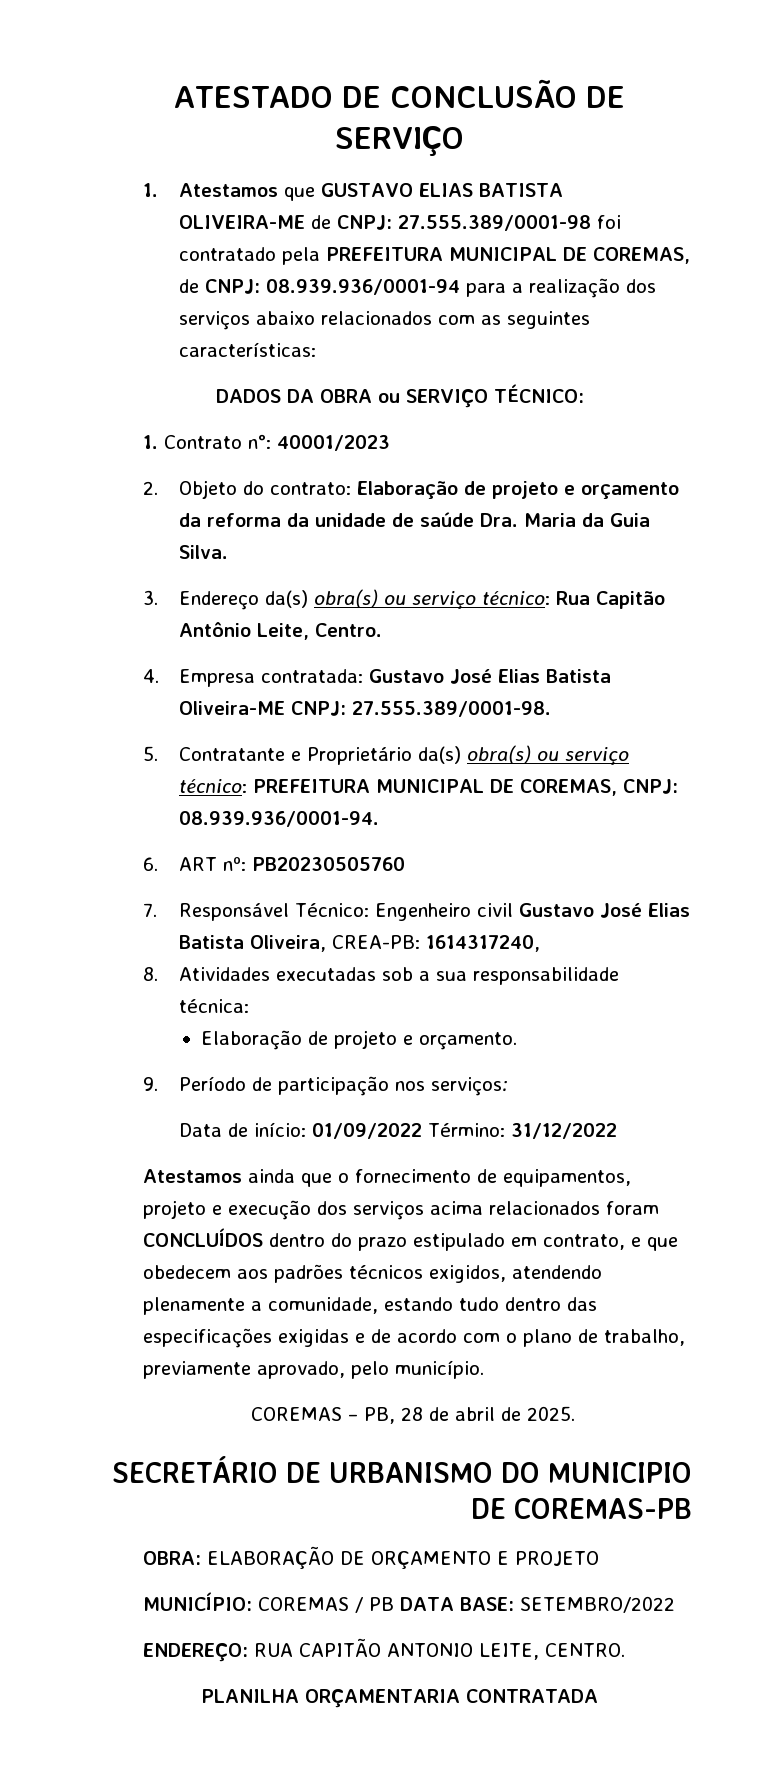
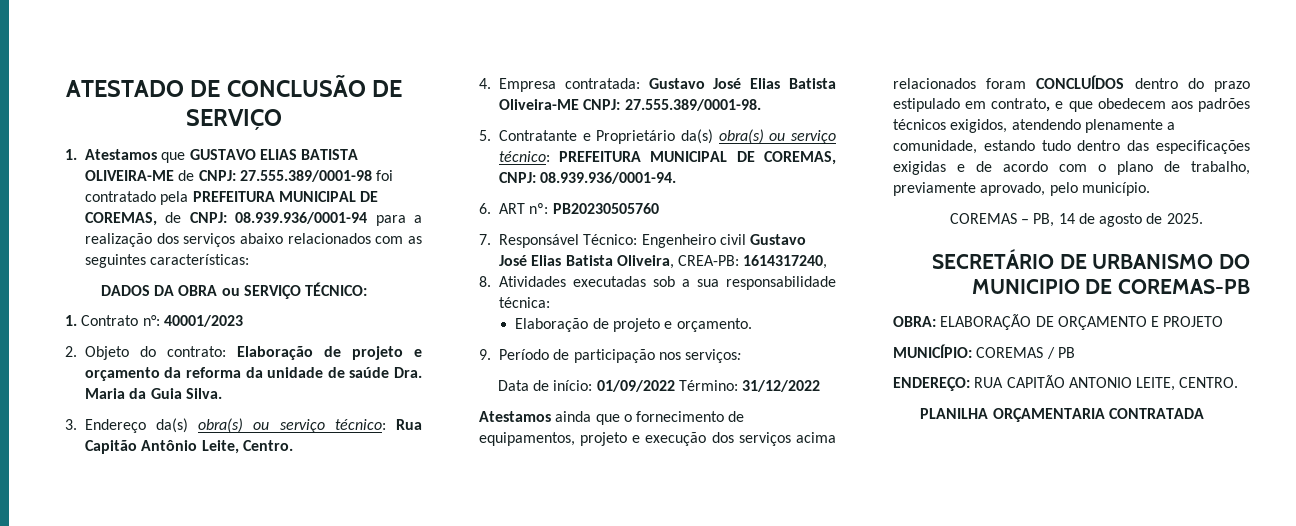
- COREMAS – PB, 28 de abril de 2025.
+ COREMAS – PB, 14 de agosto de 2025.
- MUNICÍPIO: COREMAS / PB DATA BASE: SETEMBRO/2022
+ MUNICÍPIO: COREMAS / PB

